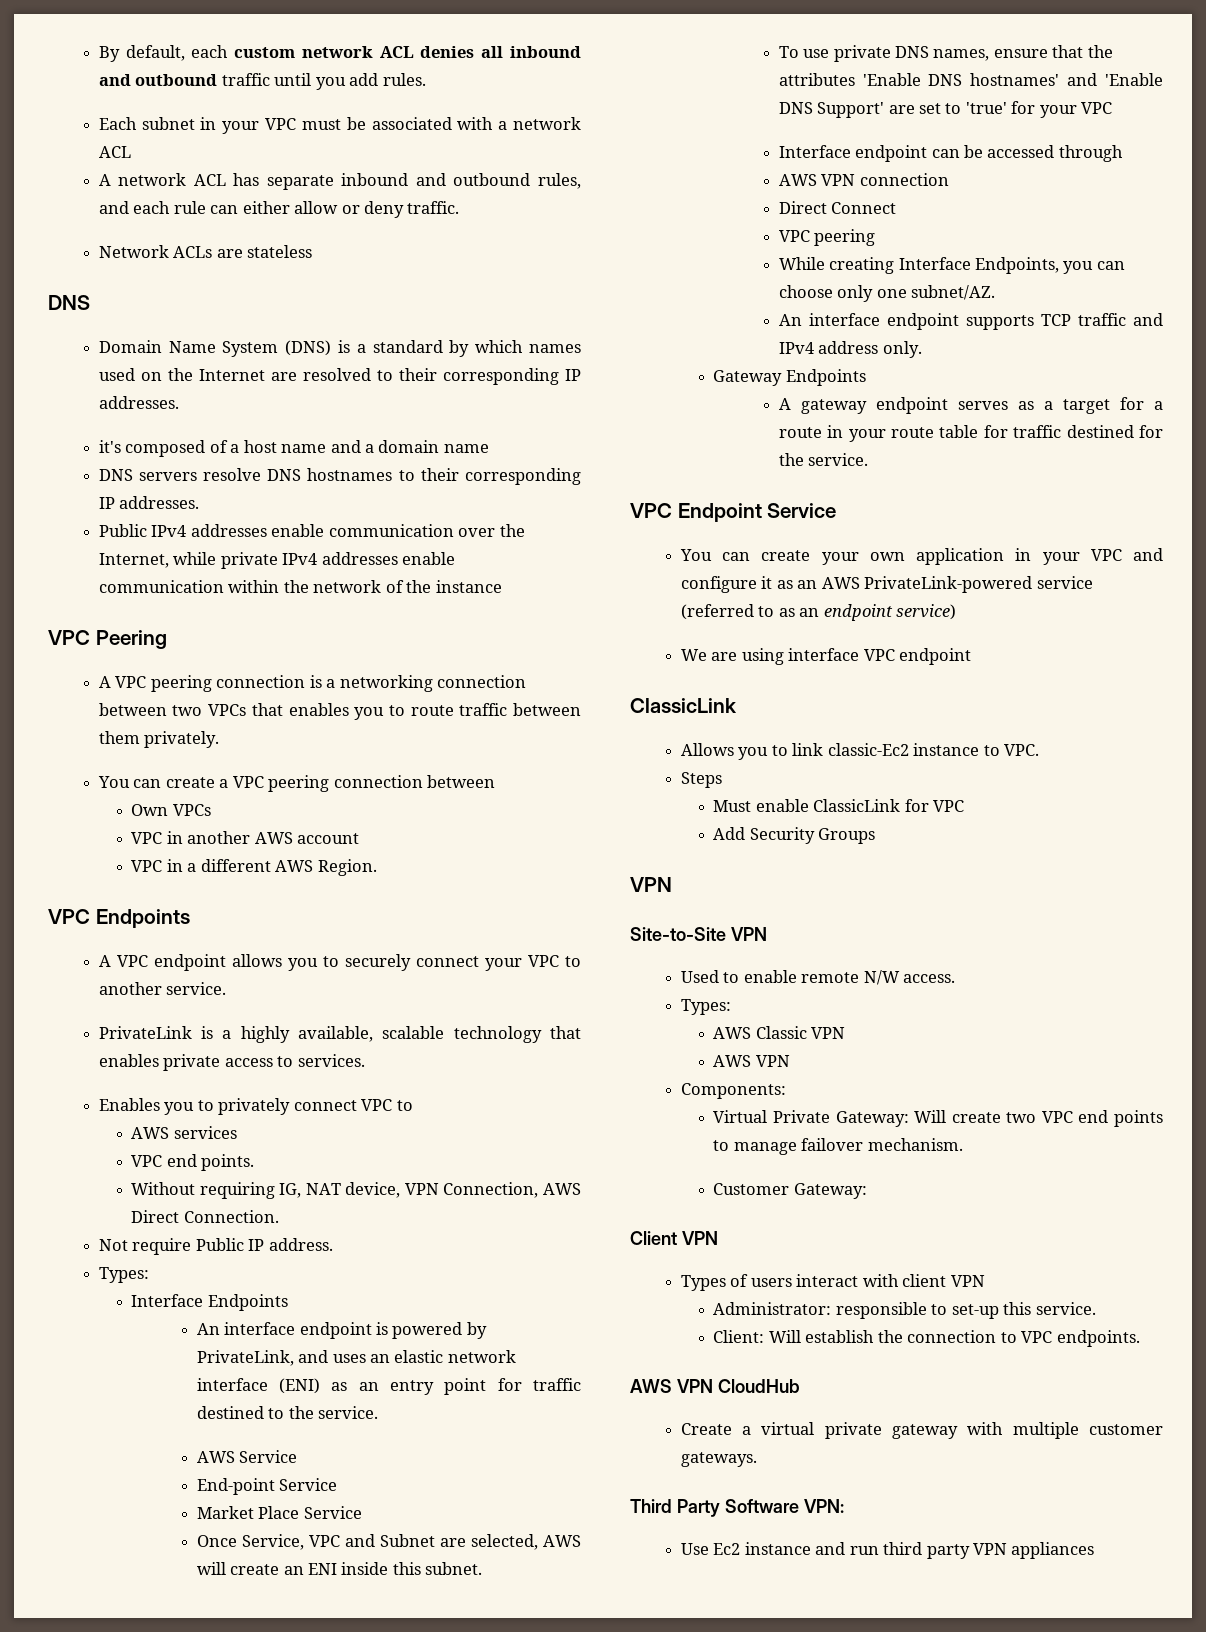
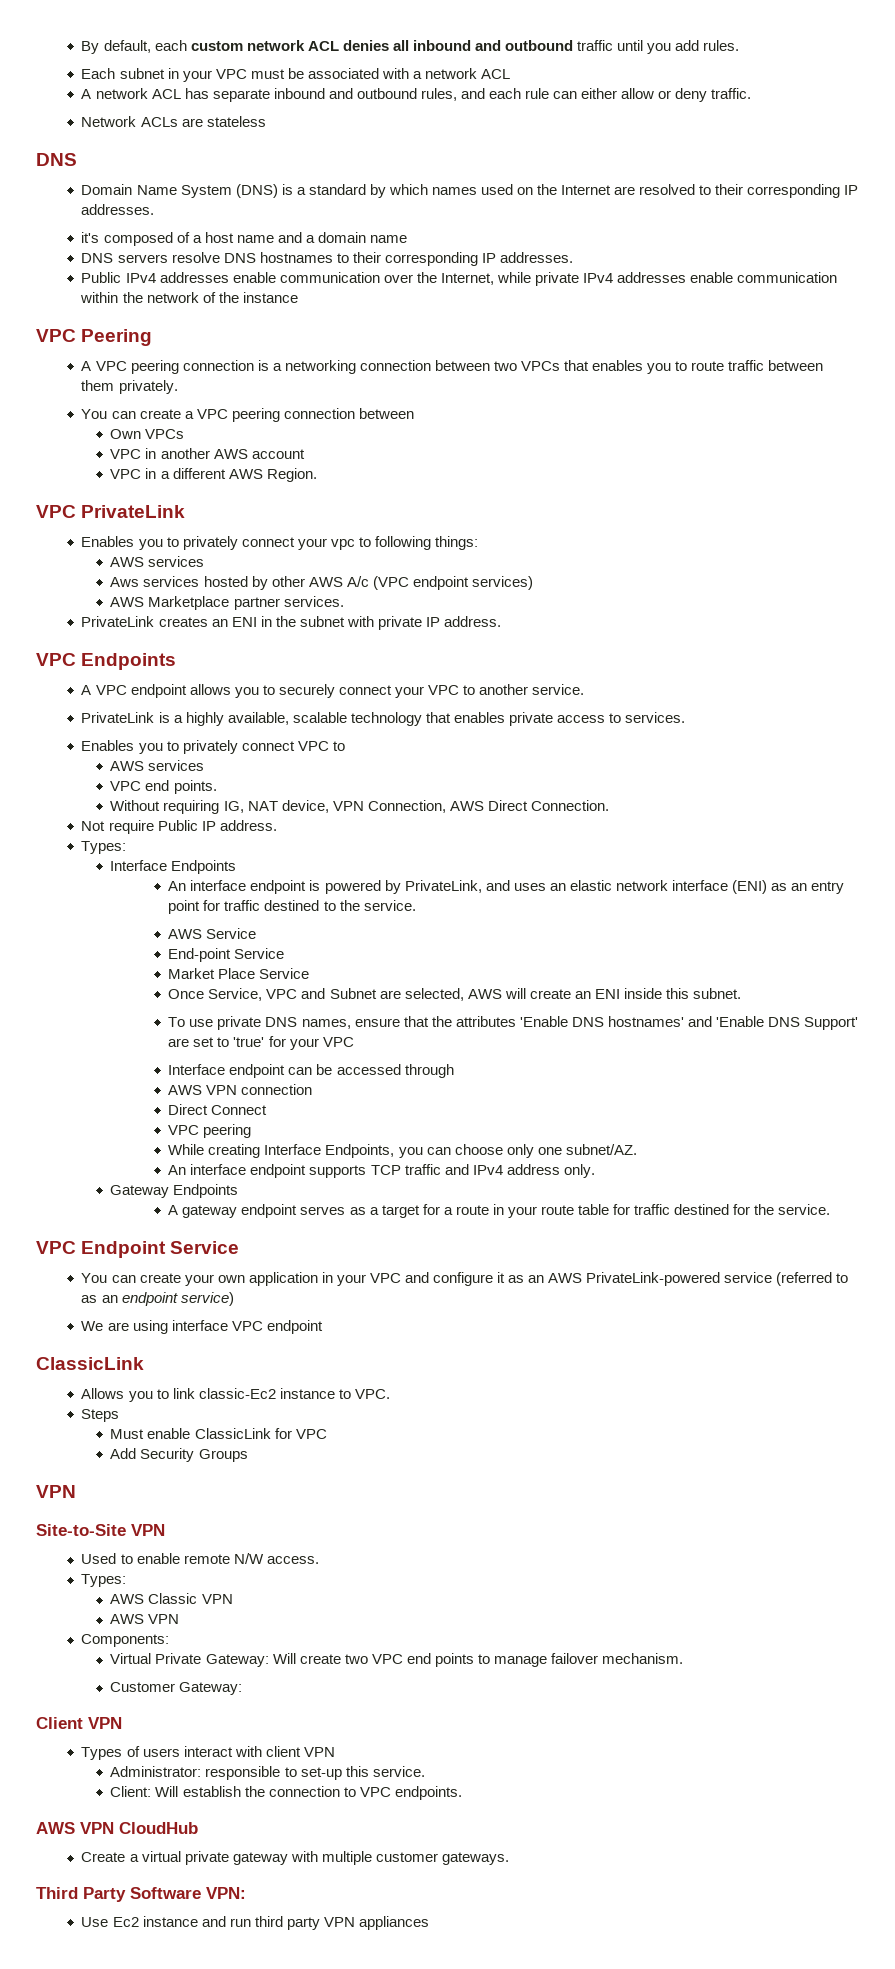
+ VPC PrivateLink
+ Enables you to privately connect your vpc to following things:
+ AWS services
+ Aws services hosted by other AWS A/c (VPC endpoint services)
+ AWS Marketplace partner services.
+ PrivateLink creates an ENI in the subnet with private IP address.

